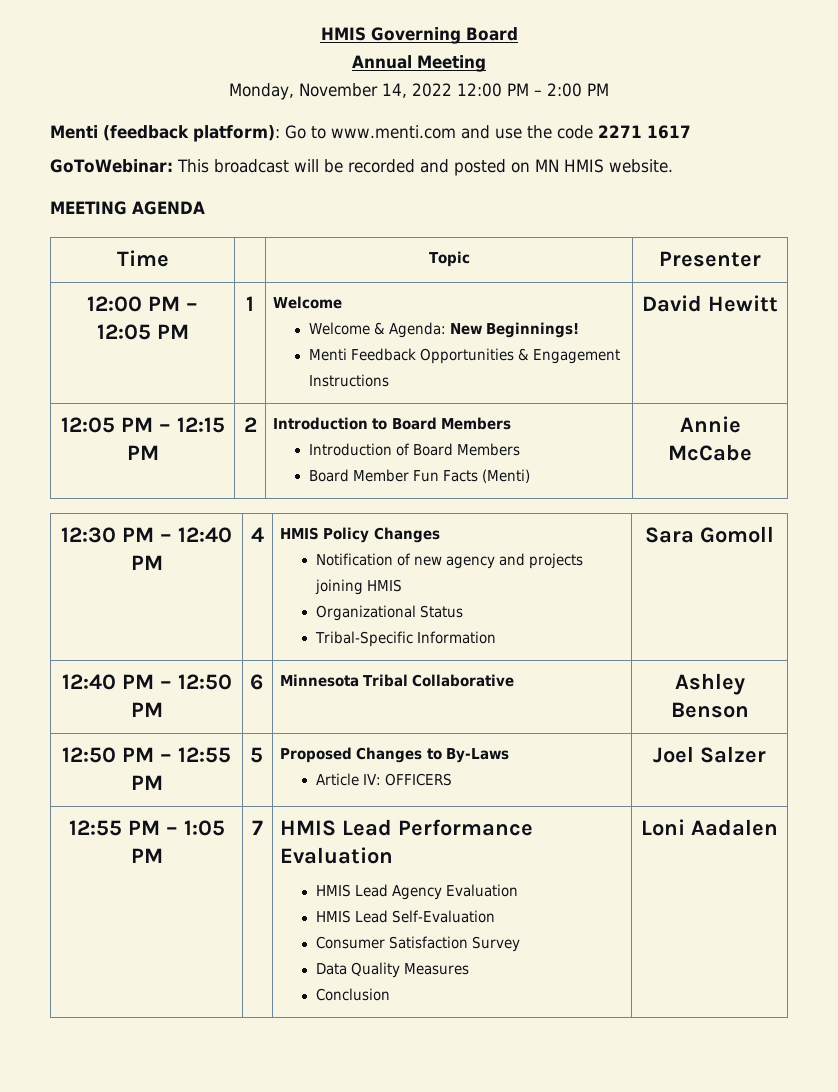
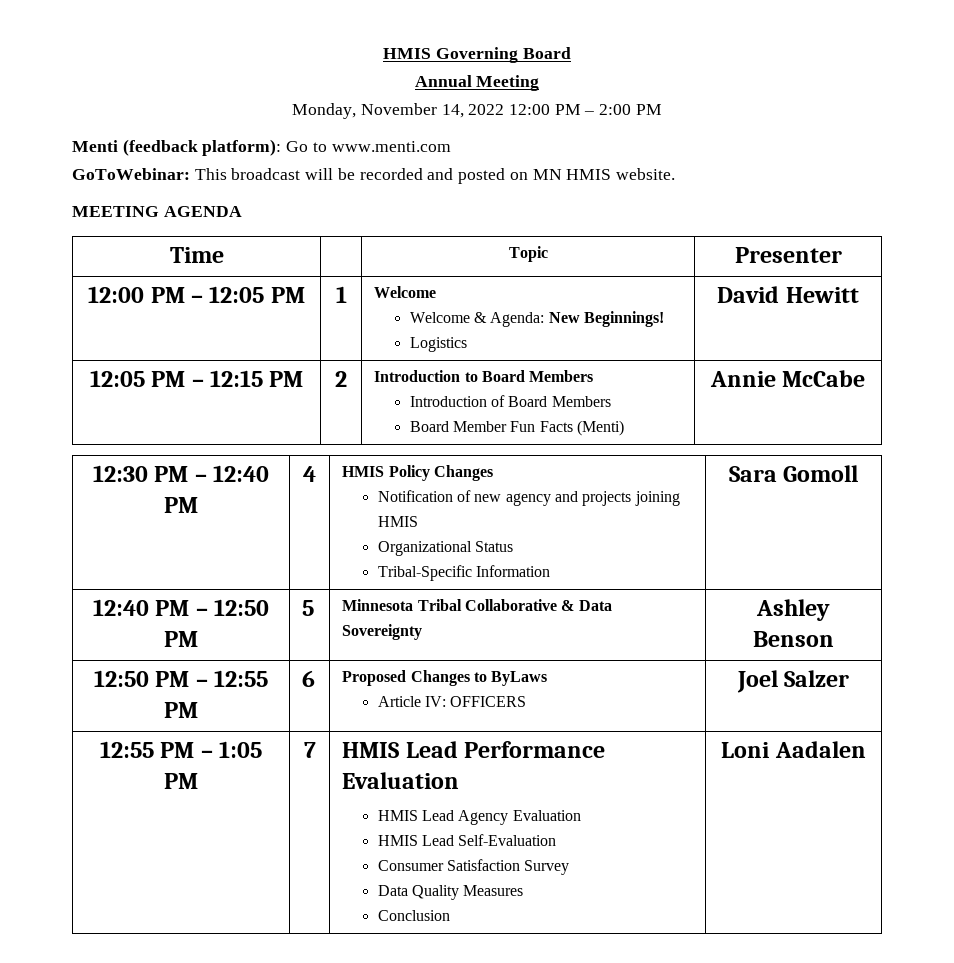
- Menti (feedback platform): Go to www.menti.com and use the code 2271 1617
+ Menti (feedback platform): Go to www.menti.com
  12:00 PM – 12:05 PM | 1 | Welcome
  Welcome & Agenda: New Beginnings!
- Menti Feedback Opportunities & Engagement Instructions | David Hewitt
+ Logistics | David Hewitt
- 12:40 PM – 12:50 PM | 6 | Minnesota Tribal Collaborative | Ashley Benson
+ 12:40 PM – 12:50 PM | 5 | Minnesota Tribal Collaborative & Data Sovereignty | Ashley Benson
- 12:50 PM – 12:55 PM | 5 | Proposed Changes to By-Laws
+ 12:50 PM – 12:55 PM | 6 | Proposed Changes to ByLaws

